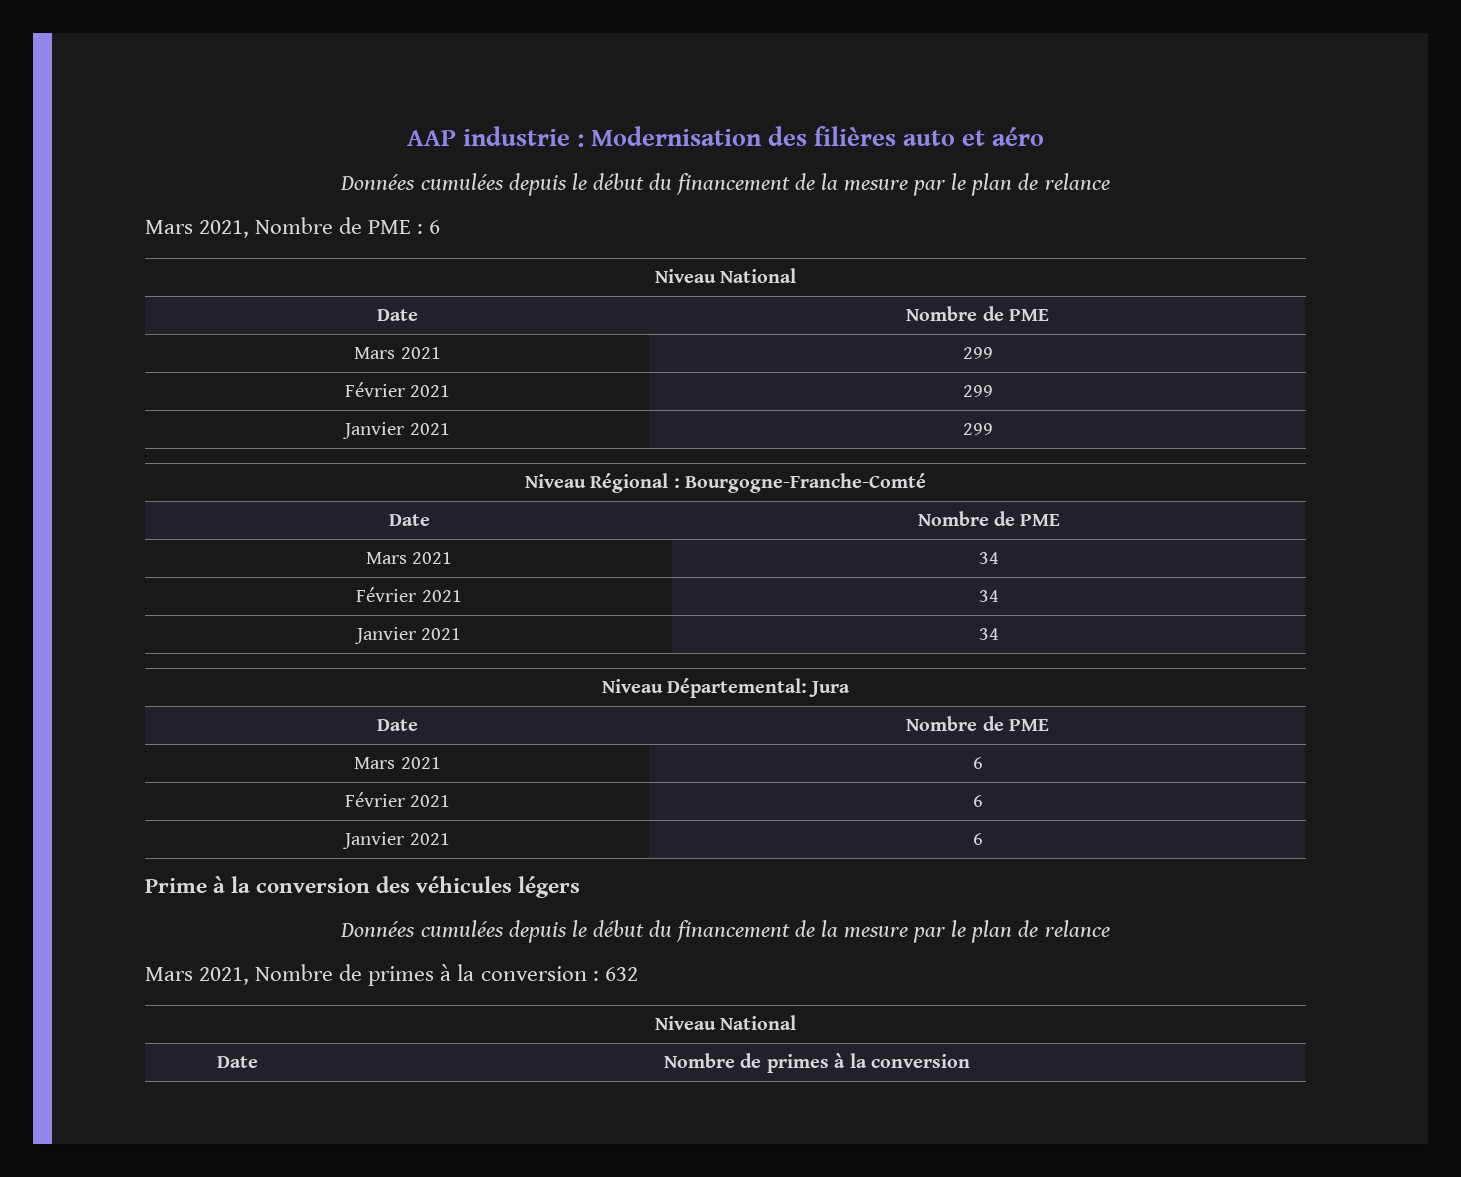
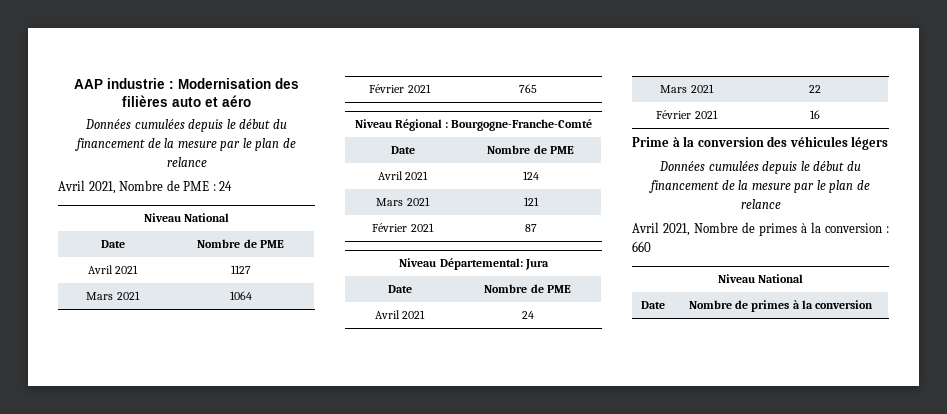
- Mars 2021, Nombre de PME : 6
+ Avril 2021, Nombre de PME : 24
- Mars 2021 | 299
- Février 2021 | 299
- Janvier 2021 | 299
+ Avril 2021 | 1127
+ Mars 2021 | 1064
+ Février 2021 | 765
- Mars 2021 | 34
- Février 2021 | 34
- Janvier 2021 | 34
+ Avril 2021 | 124
+ Mars 2021 | 121
+ Février 2021 | 87
- Mars 2021 | 6
- Février 2021 | 6
- Janvier 2021 | 6
+ Avril 2021 | 24
+ Mars 2021 | 22
+ Février 2021 | 16
- Mars 2021, Nombre de primes à la conversion : 632
+ Avril 2021, Nombre de primes à la conversion : 660

